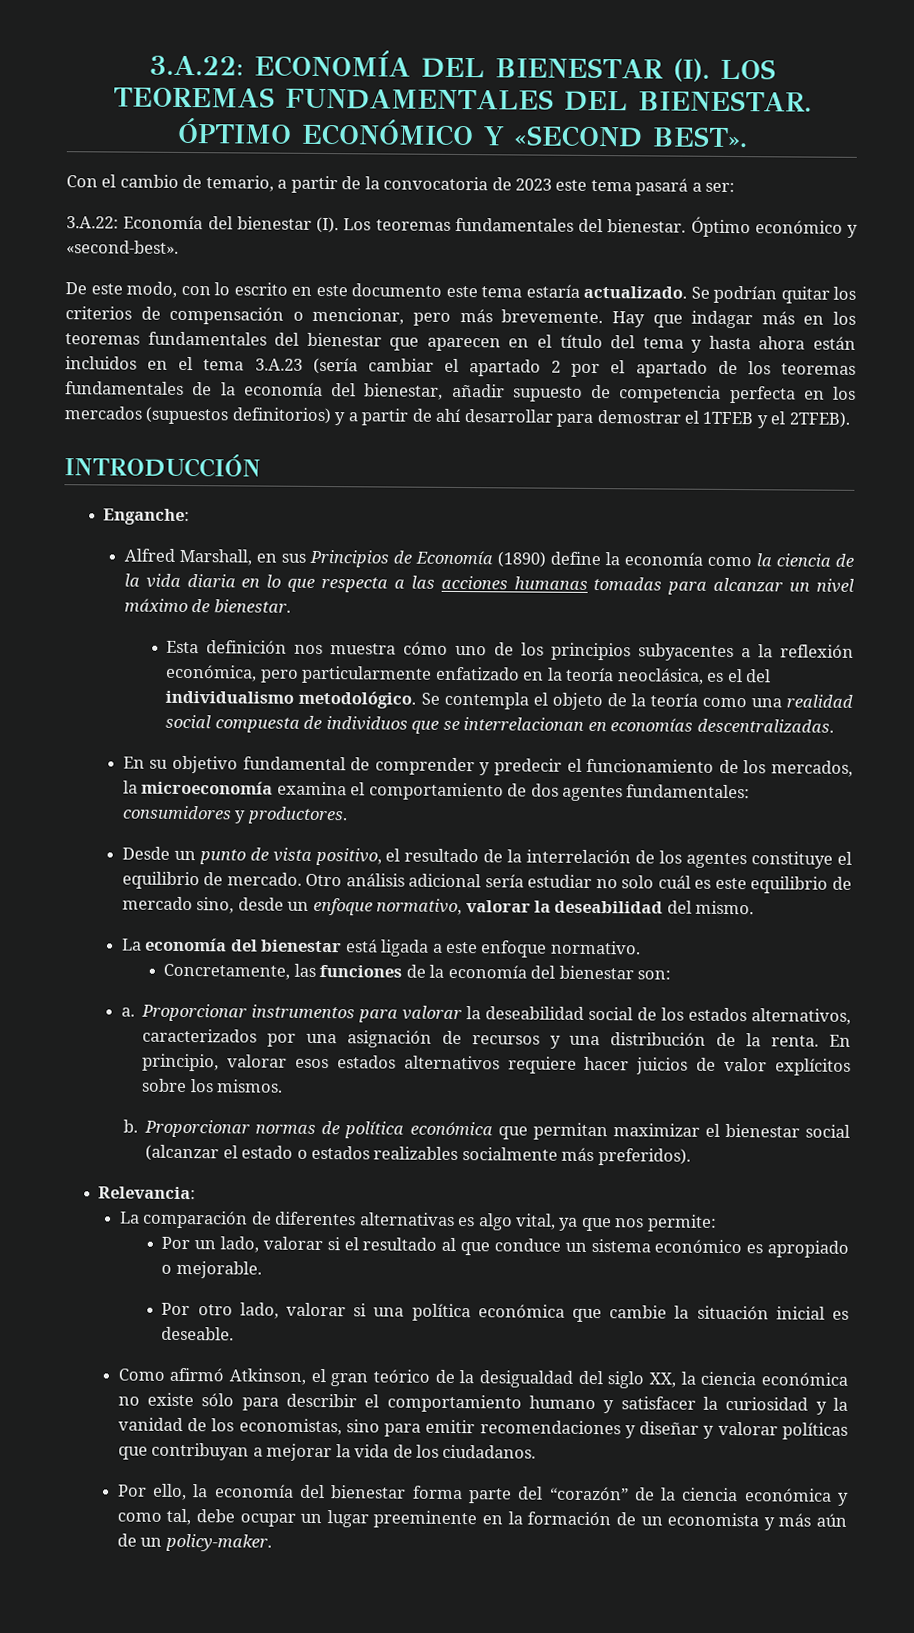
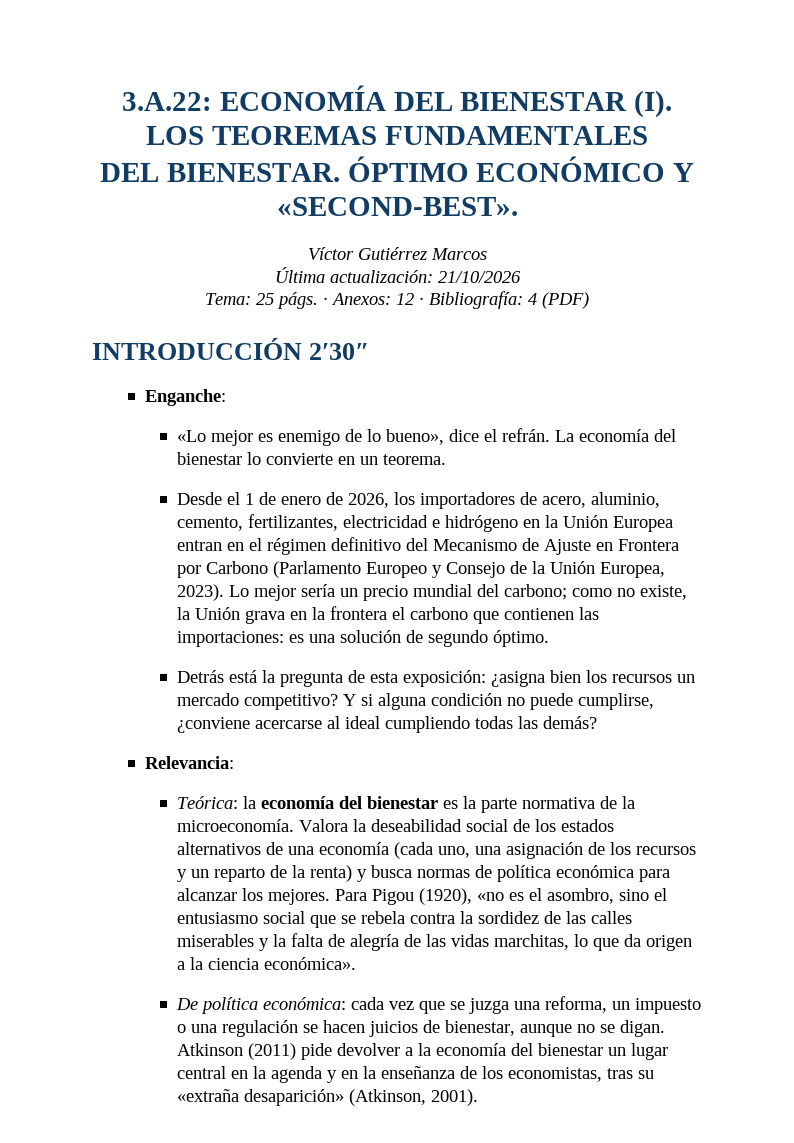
- 3.A.22: ECONOMÍA DEL BIENESTAR (I). LOS TEOREMAS FUNDAMENTALES DEL BIENESTAR.
+ 3.A.22: ECONOMÍA DEL BIENESTAR (I). LOS TEOREMAS FUNDAMENTALES
+ DEL BIENESTAR.
- ÓPTIMO ECONÓMICO Y «SECOND BEST».
- Con el cambio de temario, a partir de la convocatoria de 2023 este tema pasará a ser:
- 3.A.22: Economía del bienestar (I). Los teoremas fundamentales del bienestar. Óptimo económico y «second-best».
- De este modo, con lo escrito en este documento este tema estaría actualizado. Se podrían quitar los criterios de compensación o mencionar, pero más brevemente. Hay que indagar más en los teoremas fundamentales del bienestar que aparecen en el título del tema y hasta ahora están incluidos en el tema 3.A.23 (sería cambiar el apartado 2 por el apartado de los teoremas fundamentales de la economía del bienestar, añadir supuesto de competencia perfecta en los mercados (supuestos definitorios) y a partir de ahí desarrollar para demostrar el 1TFEB y el 2TFEB).
+ ÓPTIMO ECONÓMICO Y «SECOND-BEST».
+ Víctor Gutiérrez Marcos
+ Última actualización: 21/10/2026
+ Tema: 25 págs. · Anexos: 12 · Bibliografía: 4 (PDF)
- INTRODUCCIÓN
+ INTRODUCCIÓN 2′30″
- Alfred Marshall, en sus Principios de Economía (1890) define la economía como la ciencia de la vida diaria en lo que respecta a las acciones humanas tomadas para alcanzar un nivel máximo de bienestar.
- Esta definición nos muestra cómo uno de los principios subyacentes a la reflexión económica, pero particularmente enfatizado en la teoría neoclásica, es el del individualismo metodológico. Se contempla el objeto de la teoría como una realidad social compuesta de individuos que se interrelacionan en economías descentralizadas.
- En su objetivo fundamental de comprender y predecir el funcionamiento de los mercados, la microeconomía examina el comportamiento de dos agentes fundamentales: consumidores y productores.
- Desde un punto de vista positivo, el resultado de la interrelación de los agentes constituye el equilibrio de mercado. Otro análisis adicional sería estudiar no solo cuál es este equilibrio de mercado sino, desde un enfoque normativo, valorar la deseabilidad del mismo.
- La economía del bienestar está ligada a este enfoque normativo.
- Concretamente, las funciones de la economía del bienestar son:
- a. Proporcionar instrumentos para valorar la deseabilidad social de los estados alternativos, caracterizados por una asignación de recursos y una distribución de la renta. En principio, valorar esos estados alternativos requiere hacer juicios de valor explícitos sobre los mismos.
- b. Proporcionar normas de política económica que permitan maximizar el bienestar social (alcanzar el estado o estados realizables socialmente más preferidos).
+ «Lo mejor es enemigo de lo bueno», dice el refrán. La economía del bienestar lo convierte en un teorema.
+ Desde el 1 de enero de 2026, los importadores de acero, aluminio, cemento, fertilizantes, electricidad e hidrógeno en la Unión Europea entran en el régimen definitivo del Mecanismo de Ajuste en Frontera por Carbono (Parlamento Europeo y Consejo de la Unión Europea, 2023). Lo mejor sería un precio mundial del carbono; como no existe, la Unión grava en la frontera el carbono que contienen las importaciones: es una solución de segundo óptimo.
+ Detrás está la pregunta de esta exposición: ¿asigna bien los recursos un mercado competitivo? Y si alguna condición no puede cumplirse, ¿conviene acercarse al ideal cumpliendo todas las demás?
  Relevancia:
- La comparación de diferentes alternativas es algo vital, ya que nos permite:
- Por un lado, valorar si el resultado al que conduce un sistema económico es apropiado o mejorable.
- Por otro lado, valorar si una política económica que cambie la situación inicial es deseable.
- Como afirmó Atkinson, el gran teórico de la desigualdad del siglo XX, la ciencia económica no existe sólo para describir el comportamiento humano y satisfacer la curiosidad y la vanidad de los economistas, sino para emitir recomendaciones y diseñar y valorar políticas que contribuyan a mejorar la vida de los ciudadanos.
- Por ello, la economía del bienestar forma parte del “corazón” de la ciencia económica y como tal, debe ocupar un lugar preeminente en la formación de un economista y más aún de un policy-maker.
+ Teórica: la economía del bienestar es la parte normativa de la microeconomía. Valora la deseabilidad social de los estados alternativos de una economía (cada uno, una asignación de los recursos y un reparto de la renta) y busca normas de política económica para alcanzar los mejores. Para Pigou (1920), «no es el asombro, sino el entusiasmo social que se rebela contra la sordidez de las calles miserables y la falta de alegría de las vidas marchitas, lo que da origen a la ciencia económica».
+ De política económica: cada vez que se juzga una reforma, un impuesto o una regulación se hacen juicios de bienestar, aunque no se digan. Atkinson (2011) pide devolver a la economía del bienestar un lugar central en la agenda y en la enseñanza de los economistas, tras su «extraña desaparición» (Atkinson, 2001).

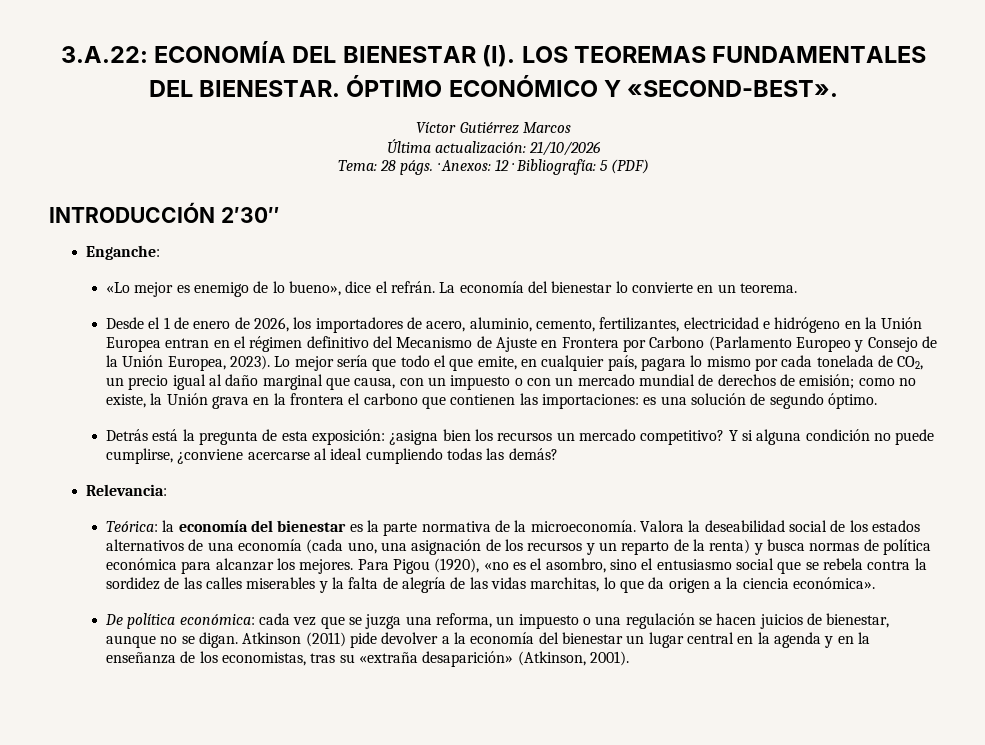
- Tema: 25 págs.
+ Tema: 28 págs.
- · Anexos: 12 · Bibliografía: 4 (PDF)
+ · Anexos: 12 · Bibliografía: 5 (PDF)
- Lo mejor sería un precio mundial del carbono; como no existe, la Unión grava en la frontera el carbono que contienen las importaciones: es una solución de segundo óptimo.
+ Lo mejor sería que todo el que emite, en cualquier país, pagara lo mismo por cada tonelada de CO2, un precio igual al daño marginal que causa, con un impuesto o con un mercado mundial de derechos de emisión; como no existe, la Unión grava en la frontera el carbono que contienen las importaciones: es una solución de segundo óptimo.

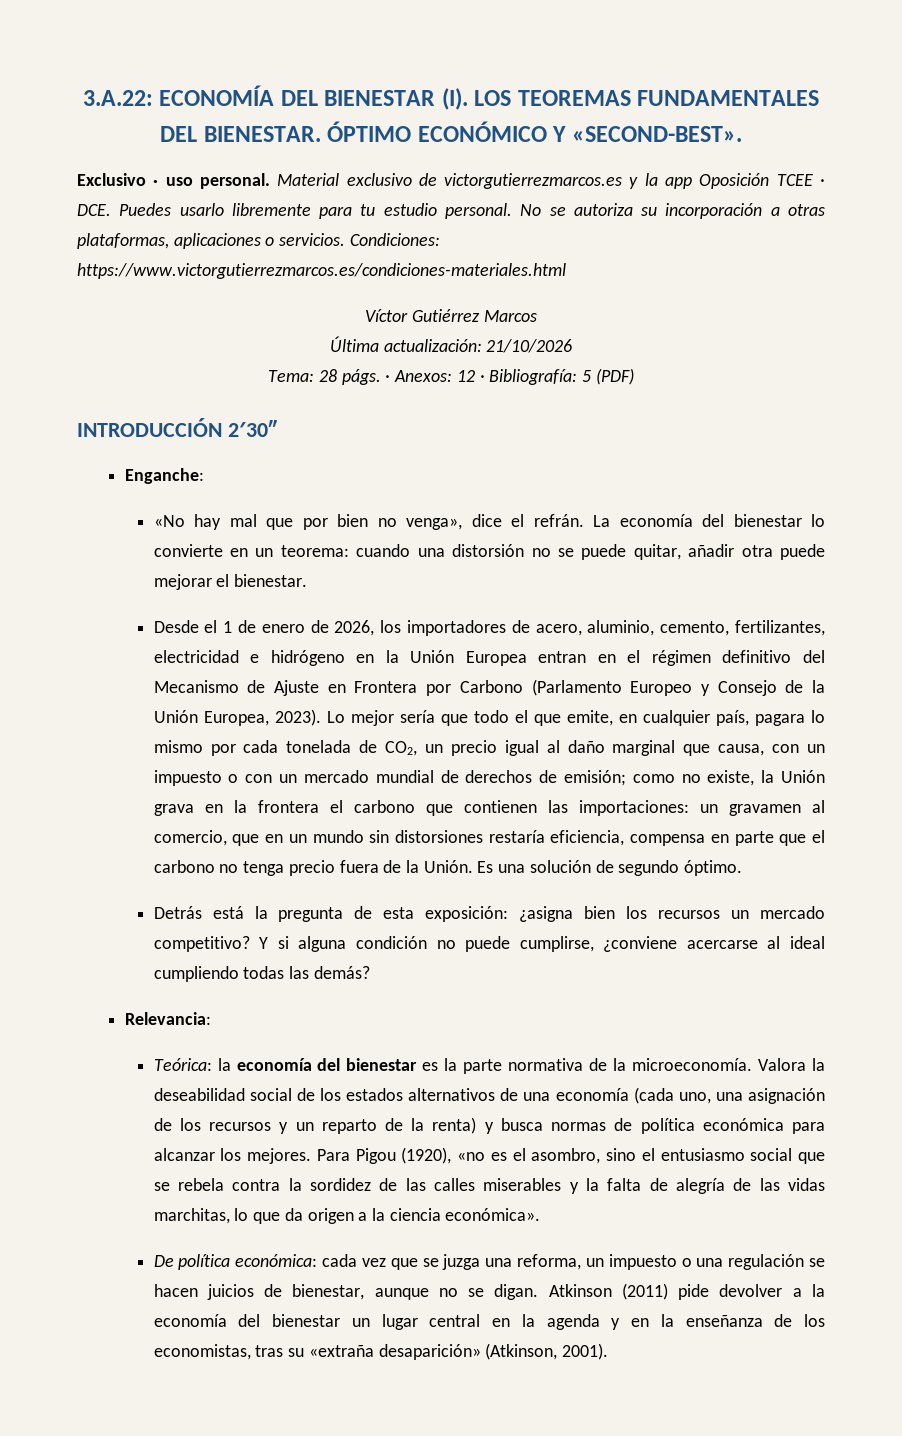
+ Exclusivo · uso personal. Material exclusivo de victorgutierrezmarcos.es y la app Oposición TCEE · DCE. Puedes usarlo libremente para tu estudio personal. No se autoriza su incorporación a otras plataformas, aplicaciones o servicios. Condiciones: https://www.victorgutierrezmarcos.es/condiciones-materiales.html
- «Lo mejor es enemigo de lo bueno», dice el refrán.
+ «No hay mal que por bien no venga», dice el refrán.
- La economía del bienestar lo convierte en un teorema.
+ La economía del bienestar lo convierte en un teorema: cuando una distorsión no se puede quitar, añadir otra puede mejorar el bienestar.
- Lo mejor sería que todo el que emite, en cualquier país, pagara lo mismo por cada tonelada de CO2, un precio igual al daño marginal que causa, con un impuesto o con un mercado mundial de derechos de emisión; como no existe, la Unión grava en la frontera el carbono que contienen las importaciones: es una solución de segundo óptimo.
+ Lo mejor sería que todo el que emite, en cualquier país, pagara lo mismo por cada tonelada de CO2, un precio igual al daño marginal que causa, con un impuesto o con un mercado mundial de derechos de emisión; como no existe, la Unión grava en la frontera el carbono que contienen las importaciones: un gravamen al comercio, que en un mundo sin distorsiones restaría eficiencia, compensa en parte que el carbono no tenga precio fuera de la Unión. Es una solución de segundo óptimo.

